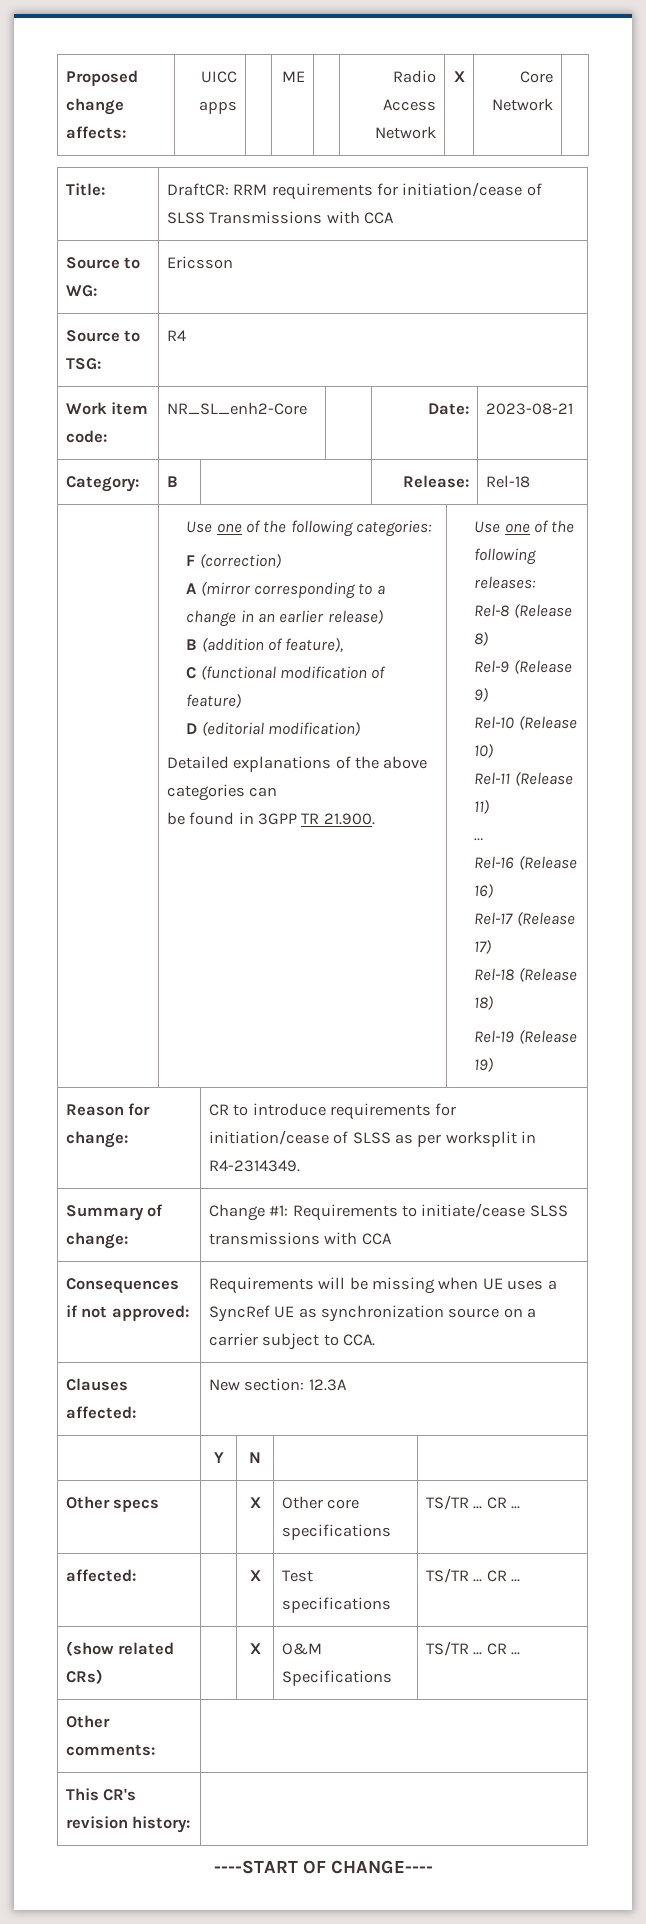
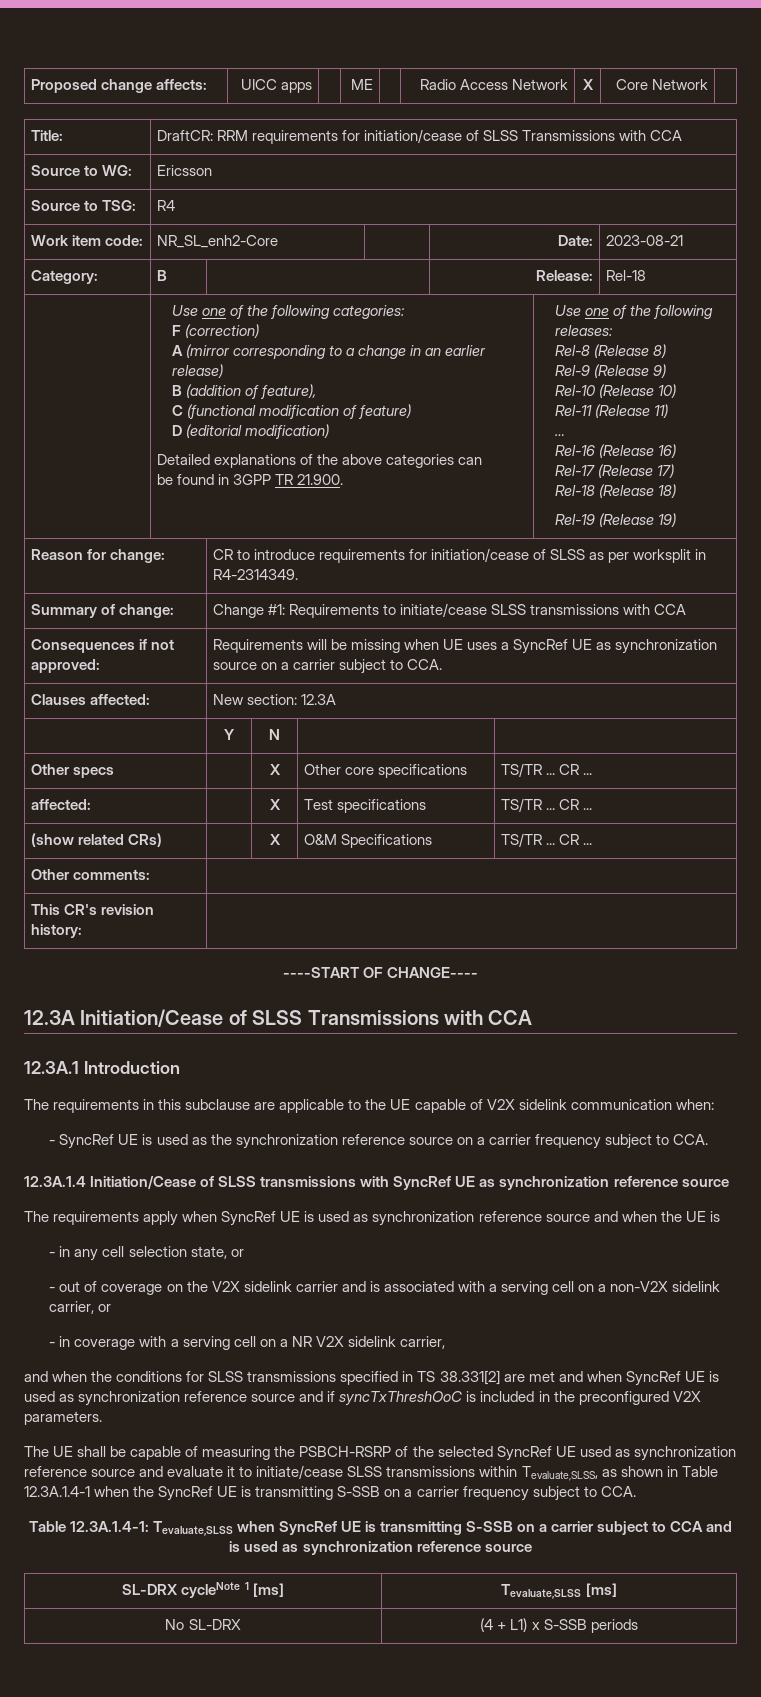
+ 12.3A Initiation/Cease of SLSS Transmissions with CCA
+ 12.3A.1 Introduction
+ The requirements in this subclause are applicable to the UE capable of V2X sidelink communication when:
+ - SyncRef UE is used as the synchronization reference source on a carrier frequency subject to CCA.
+ 12.3A.1.4 Initiation/Cease of SLSS transmissions with SyncRef UE as synchronization reference source
+ The requirements apply when SyncRef UE is used as synchronization reference source and when the UE is
+ - in any cell selection state, or
+ - out of coverage on the V2X sidelink carrier and is associated with a serving cell on a non-V2X sidelink carrier, or
+ - in coverage with a serving cell on a NR V2X sidelink carrier,
+ and when the conditions for SLSS transmissions specified in TS 38.331[2] are met and when SyncRef UE is used as synchronization reference source and if syncTxThreshOoC is included in the preconfigured V2X parameters.
+ The UE shall be capable of measuring the PSBCH-RSRP of the selected SyncRef UE used as synchronization reference source and evaluate it to initiate/cease SLSS transmissions within Tevaluate,SLSS, as shown in Table 12.3A.1.4-1 when the SyncRef UE is transmitting S-SSB on a carrier frequency subject to CCA.
+ Table 12.3A.1.4-1: Tevaluate,SLSS when SyncRef UE is transmitting S-SSB on a carrier subject to CCA and is used as synchronization reference source
+ SL-DRX cycleNote 1 [ms] | Tevaluate,SLSS [ms]
+ No SL-DRX | (4 + L1) x S-SSB periods

